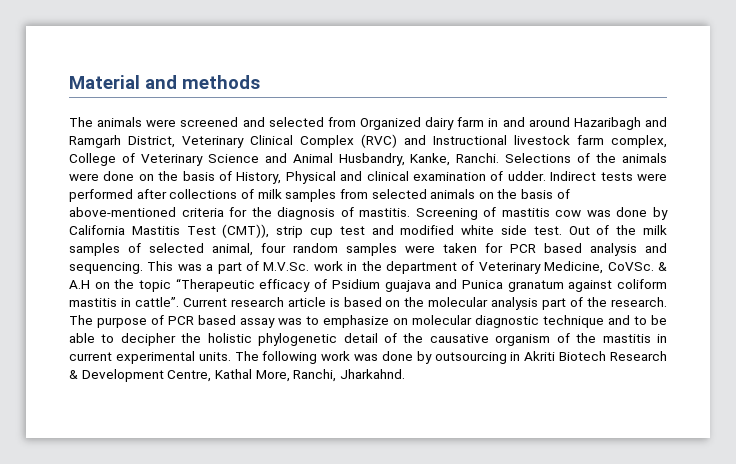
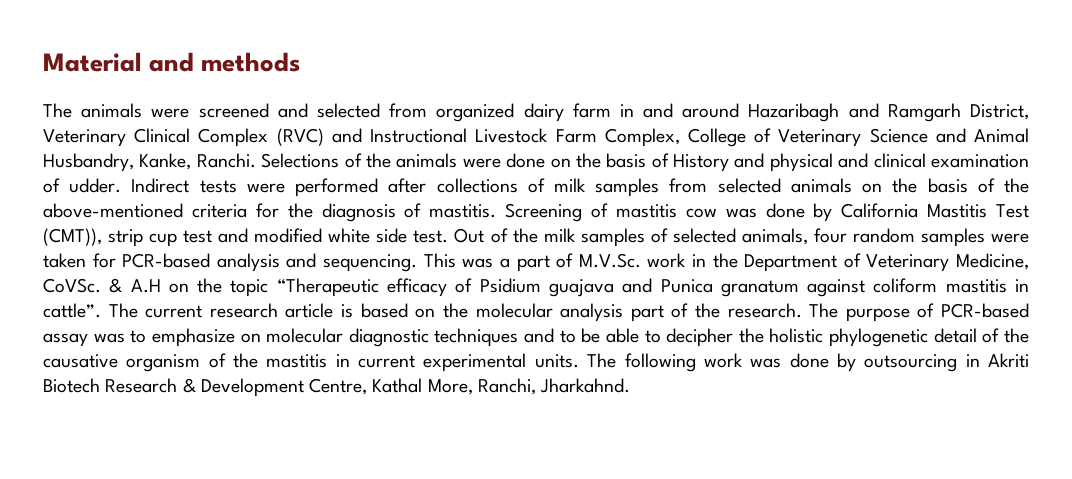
- The animals were screened and selected from Organized dairy farm in and around Hazaribagh and Ramgarh District, Veterinary Clinical Complex (RVC) and Instructional livestock farm complex, College of Veterinary Science and Animal Husbandry, Kanke, Ranchi.
+ The animals were screened and selected from organized dairy farm in and around Hazaribagh and Ramgarh District, Veterinary Clinical Complex (RVC) and Instructional Livestock Farm Complex, College of Veterinary Science and Animal Husbandry, Kanke, Ranchi.
- Selections of the animals were done on the basis of History, Physical and clinical examination of udder.
+ Selections of the animals were done on the basis of History and physical and clinical examination of udder.
- Indirect tests were performed after collections of milk samples from selected animals on the basis of above-mentioned criteria for the diagnosis of mastitis.
+ Indirect tests were performed after collections of milk samples from selected animals on the basis of the above-mentioned criteria for the diagnosis of mastitis.
- Out of the milk samples of selected animal, four random samples were taken for PCR based analysis and sequencing.
+ Out of the milk samples of selected animals, four random samples were taken for PCR-based analysis and sequencing.
- This was a part of M.V.Sc. work in the department of Veterinary Medicine, CoVSc.
+ This was a part of M.V.Sc. work in the Department of Veterinary Medicine, CoVSc.
- Current research article is based on the molecular analysis part of the research.
+ The current research article is based on the molecular analysis part of the research.
- The purpose of PCR based assay was to emphasize on molecular diagnostic technique and to be able to decipher the holistic phylogenetic detail of the causative organism of the mastitis in current experimental units.
+ The purpose of PCR-based assay was to emphasize on molecular diagnostic techniques and to be able to decipher the holistic phylogenetic detail of the causative organism of the mastitis in current experimental units.

